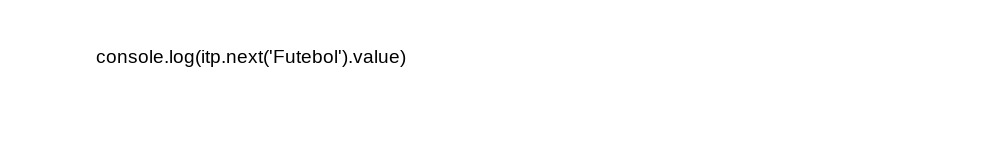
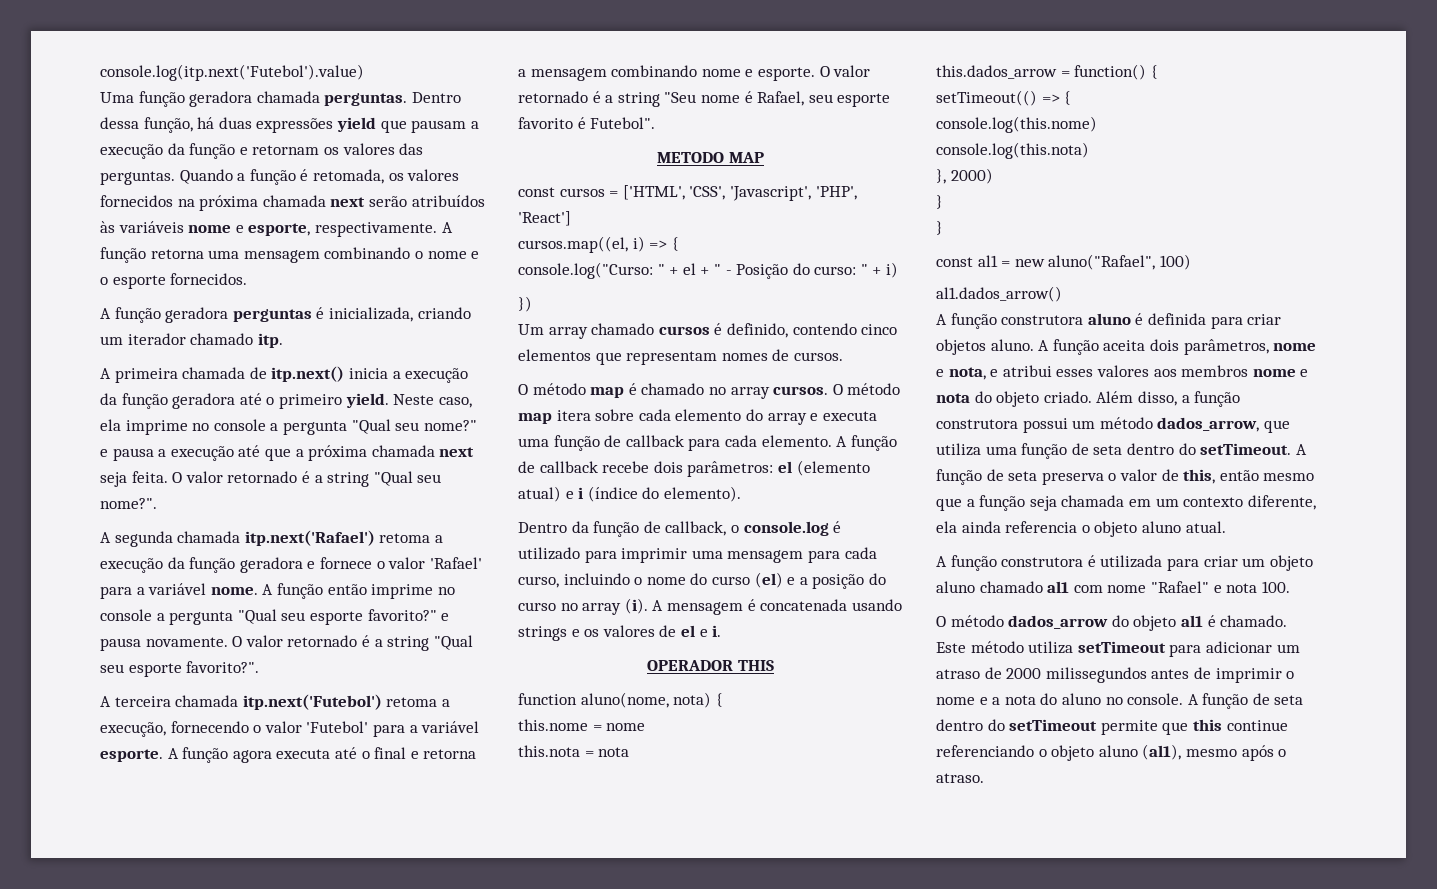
+ Uma função geradora chamada perguntas. Dentro dessa função, há duas expressões yield que pausam a execução da função e retornam os valores das perguntas. Quando a função é retomada, os valores fornecidos na próxima chamada next serão atribuídos às variáveis nome e esporte, respectivamente. A função retorna uma mensagem combinando o nome e o esporte fornecidos.
+ A função geradora perguntas é inicializada, criando um iterador chamado itp.
+ A primeira chamada de itp.next() inicia a execução da função geradora até o primeiro yield. Neste caso, ela imprime no console a pergunta "Qual seu nome?" e pausa a execução até que a próxima chamada next seja feita. O valor retornado é a string "Qual seu nome?".
+ A segunda chamada itp.next('Rafael') retoma a execução da função geradora e fornece o valor 'Rafael' para a variável nome. A função então imprime no console a pergunta "Qual seu esporte favorito?" e pausa novamente. O valor retornado é a string "Qual seu esporte favorito?".
+ A terceira chamada itp.next('Futebol') retoma a execução, fornecendo o valor 'Futebol' para a variável esporte. A função agora executa até o final e retorna a mensagem combinando nome e esporte. O valor retornado é a string "Seu nome é Rafael, seu esporte favorito é Futebol".
+ METODO MAP
+ const cursos = ['HTML', 'CSS', 'Javascript', 'PHP', 'React']
+ cursos.map((el, i) => {
+ console.log("Curso: " + el + " - Posição do curso: " + i)
+ })
+ Um array chamado cursos é definido, contendo cinco elementos que representam nomes de cursos.
+ O método map é chamado no array cursos. O método map itera sobre cada elemento do array e executa uma função de callback para cada elemento. A função de callback recebe dois parâmetros: el (elemento atual) e i (índice do elemento).
+ Dentro da função de callback, o console.log é utilizado para imprimir uma mensagem para cada curso, incluindo o nome do curso (el) e a posição do curso no array (i). A mensagem é concatenada usando strings e os valores de el e i.
+ OPERADOR THIS
+ function aluno(nome, nota) {
+ this.nome = nome
+ this.nota = nota
+ this.dados_arrow = function() {
+ setTimeout(() => {
+ console.log(this.nome)
+ console.log(this.nota)
+ }, 2000)
+ }
+ }
+ const al1 = new aluno("Rafael", 100)
+ al1.dados_arrow()
+ A função construtora aluno é definida para criar objetos aluno. A função aceita dois parâmetros, nome e nota, e atribui esses valores aos membros nome e nota do objeto criado. Além disso, a função construtora possui um método dados_arrow, que utiliza uma função de seta dentro do setTimeout. A função de seta preserva o valor de this, então mesmo que a função seja chamada em um contexto diferente, ela ainda referencia o objeto aluno atual.
+ A função construtora é utilizada para criar um objeto aluno chamado al1 com nome "Rafael" e nota 100.
+ O método dados_arrow do objeto al1 é chamado. Este método utiliza setTimeout para adicionar um atraso de 2000 milissegundos antes de imprimir o nome e a nota do aluno no console. A função de seta dentro do setTimeout permite que this continue referenciando o objeto aluno (al1), mesmo após o atraso.

